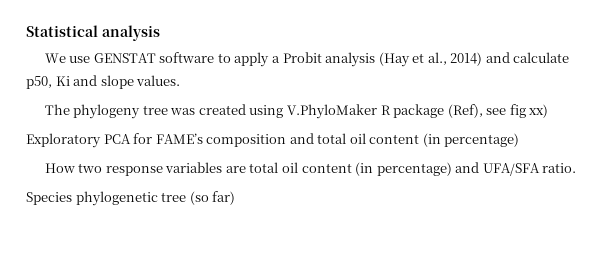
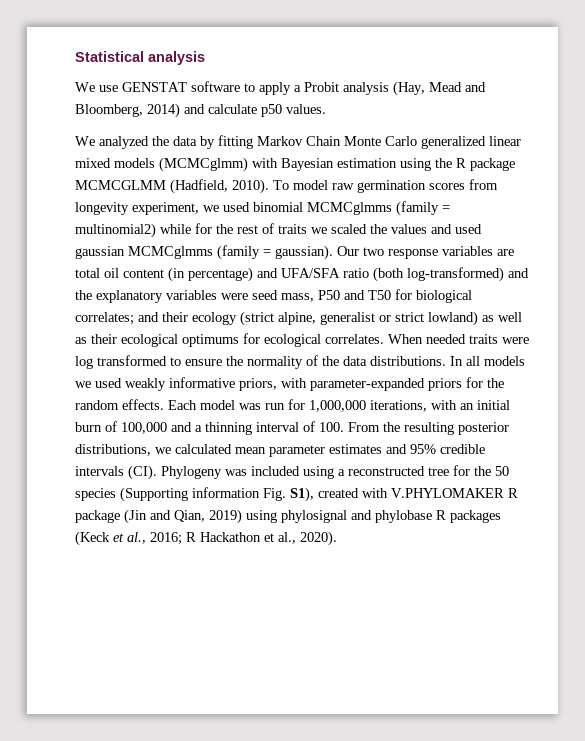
- We use GENSTAT software to apply a Probit analysis (Hay et al., 2014) and calculate p50, Ki and slope values.
- The phylogeny tree was created using V.PhyloMaker R package (Ref), see fig xx)
- Exploratory PCA for FAME’s composition and total oil content (in percentage)
- How two response variables are total oil content (in percentage) and UFA/SFA ratio.
- Species phylogenetic tree (so far)
+ We use GENSTAT software to apply a Probit analysis (Hay, Mead and Bloomberg, 2014) and calculate p50 values.
+ We analyzed the data by fitting Markov Chain Monte Carlo generalized linear mixed models (MCMCglmm) with Bayesian estimation using the R package MCMCGLMM (Hadfield, 2010). To model raw germination scores from longevity experiment, we used binomial MCMCglmms (family = multinomial2) while for the rest of traits we scaled the values and used gaussian MCMCglmms (family = gaussian). Our two response variables are total oil content (in percentage) and UFA/SFA ratio (both log-transformed) and the explanatory variables were seed mass, P50 and T50 for biological correlates; and their ecology (strict alpine, generalist or strict lowland) as well as their ecological optimums for ecological correlates. When needed traits were log transformed to ensure the normality of the data distributions. In all models we used weakly informative priors, with parameter-expanded priors for the random effects. Each model was run for 1,000,000 iterations, with an initial burn of 100,000 and a thinning interval of 100. From the resulting posterior distributions, we calculated mean parameter estimates and 95% credible intervals (CI). Phylogeny was included using a reconstructed tree for the 50 species (Supporting information Fig. S1), created with V.PHYLOMAKER R package (Jin and Qian, 2019) using phylosignal and phylobase R packages (Keck et al., 2016; R Hackathon et al., 2020).

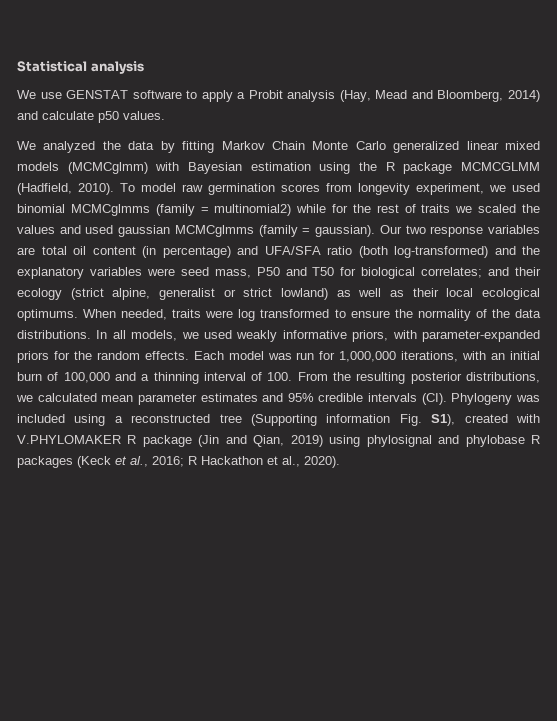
- Our two response variables are total oil content (in percentage) and UFA/SFA ratio (both log-transformed) and the explanatory variables were seed mass, P50 and T50 for biological correlates; and their ecology (strict alpine, generalist or strict lowland) as well as their ecological optimums for ecological correlates. When needed traits were log transformed to ensure the normality of the data distributions.
+ Our two response variables are total oil content (in percentage) and UFA/SFA ratio (both log-transformed) and the explanatory variables were seed mass, P50 and T50 for biological correlates; and their ecology (strict alpine, generalist or strict lowland) as well as their local ecological optimums. When needed, traits were log transformed to ensure the normality of the data distributions.
- In all models we used weakly informative priors, with parameter-expanded priors for the random effects.
+ In all models, we used weakly informative priors, with parameter-expanded priors for the random effects.
- Each model was run for 1,000,000 iterations, with an initial burn of 100,000 and a thinning interval of 100. From the resulting posterior distributions, we calculated mean parameter estimates and 95% credible intervals (CI). Phylogeny was included using a reconstructed tree for the 50 species (Supporting information Fig. S1), created with V.PHYLOMAKER R package (Jin and Qian, 2019) using phylosignal and phylobase R packages (Keck et al., 2016;
+ Each model was run for 1,000,000 iterations, with an initial burn of 100,000 and a thinning interval of 100. From the resulting posterior distributions, we calculated mean parameter estimates and 95% credible intervals (CI). Phylogeny was included using a reconstructed tree (Supporting information Fig. S1), created with V.PHYLOMAKER R package (Jin and Qian, 2019) using phylosignal and phylobase R packages (Keck et al., 2016;

